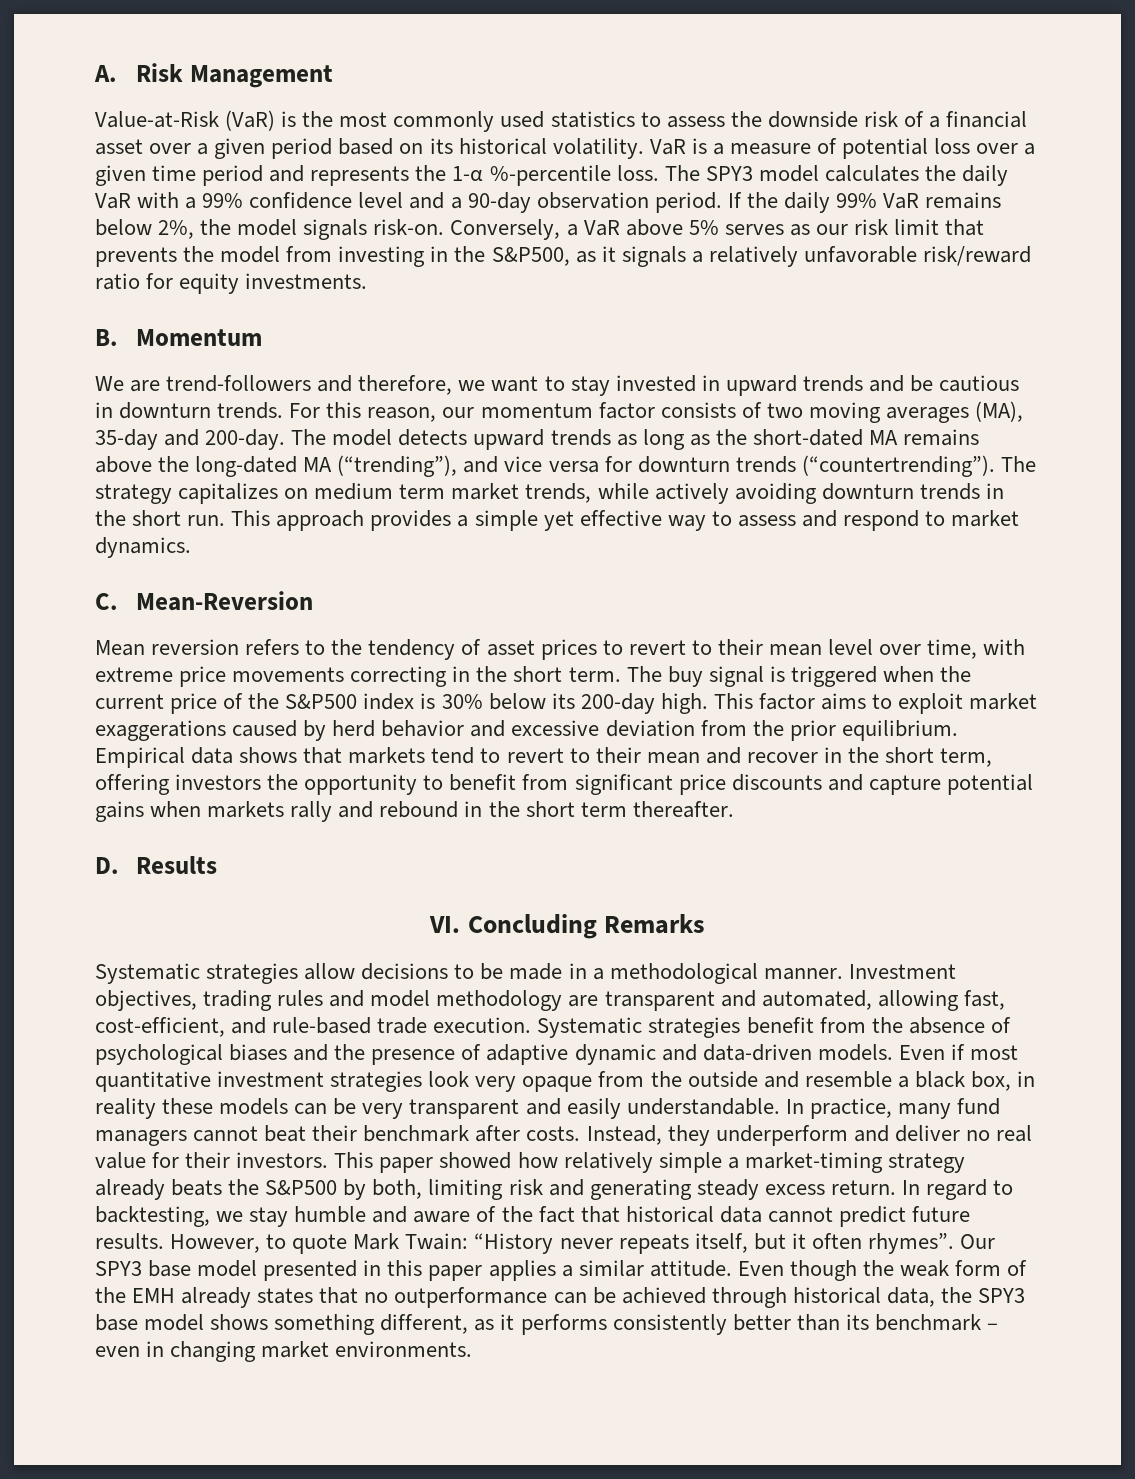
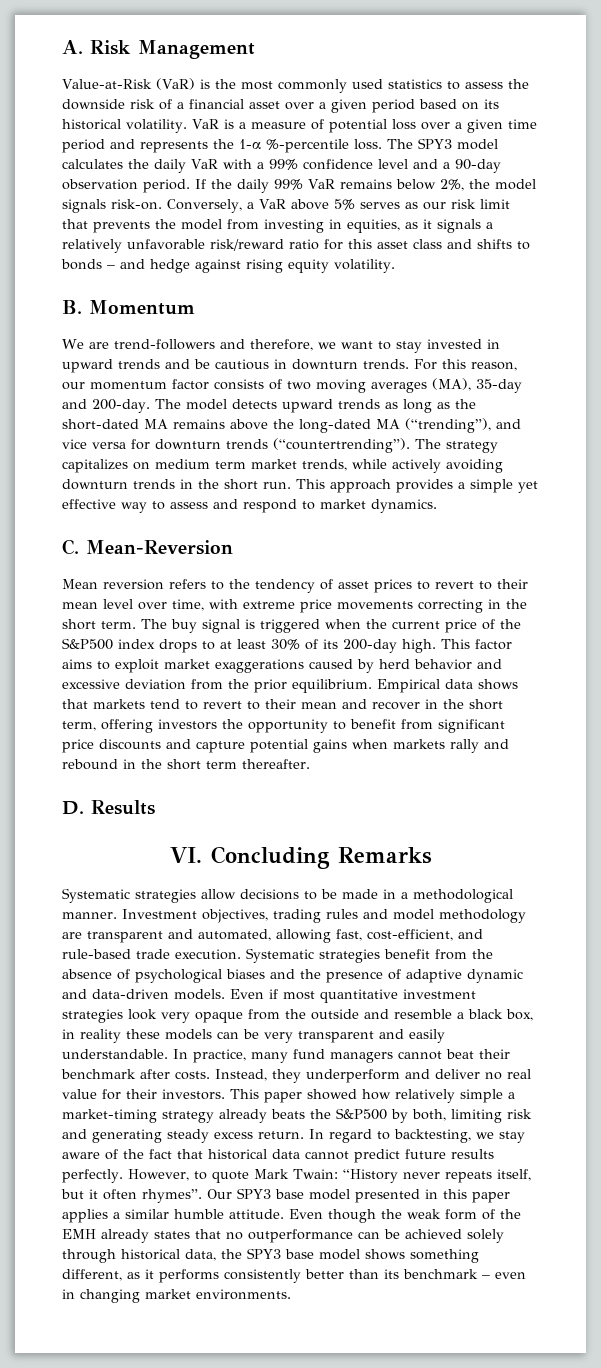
- Conversely, a VaR above 5% serves as our risk limit that prevents the model from investing in the S&P500, as it signals a relatively unfavorable risk/reward ratio for equity investments.
+ Conversely, a VaR above 5% serves as our risk limit that prevents the model from investing in equities, as it signals a relatively unfavorable risk/reward ratio for this asset class and shifts to bonds – and hedge against rising equity volatility.
- The buy signal is triggered when the current price of the S&P500 index is 30% below its 200-day high.
+ The buy signal is triggered when the current price of the S&P500 index drops to at least 30% of its 200-day high.
- In regard to backtesting, we stay humble and aware of the fact that historical data cannot predict future results.
+ In regard to backtesting, we stay aware of the fact that historical data cannot predict future results perfectly.
- Our SPY3 base model presented in this paper applies a similar attitude.
+ Our SPY3 base model presented in this paper applies a similar humble attitude.
- Even though the weak form of the EMH already states that no outperformance can be achieved through historical data, the SPY3 base model shows something different, as it performs consistently better than its benchmark – even in changing market environments.
+ Even though the weak form of the EMH already states that no outperformance can be achieved solely through historical data, the SPY3 base model shows something different, as it performs consistently better than its benchmark – even in changing market environments.

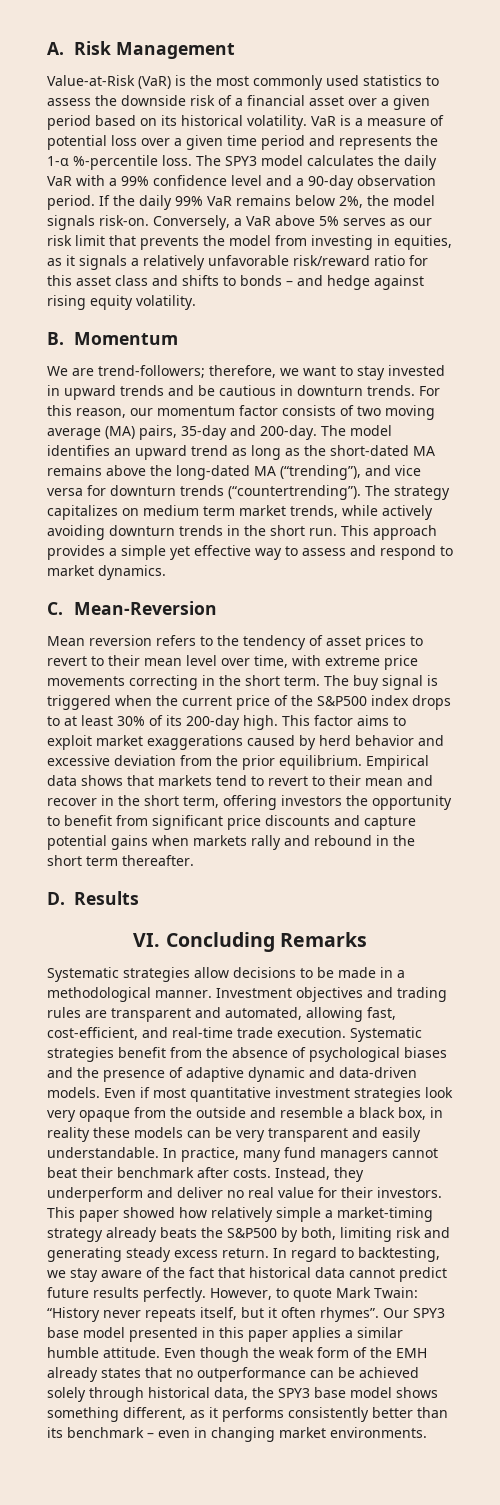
- We are trend-followers and therefore, we want to stay invested in upward trends and be cautious in downturn trends.
+ We are trend-followers; therefore, we want to stay invested in upward trends and be cautious in downturn trends.
- For this reason, our momentum factor consists of two moving averages (MA), 35-day and 200-day.
+ For this reason, our momentum factor consists of two moving average (MA) pairs, 35-day and 200-day.
- The model detects upward trends as long as the short-dated MA remains above the long-dated MA (“trending”), and vice versa for downturn trends (“countertrending”).
+ The model identifies an upward trend as long as the short-dated MA remains above the long-dated MA (“trending”), and vice versa for downturn trends (“countertrending”).
- Investment objectives, trading rules and model methodology are transparent and automated, allowing fast, cost-efficient, and rule-based trade execution.
+ Investment objectives and trading rules are transparent and automated, allowing fast, cost-efficient, and real-time trade execution.

